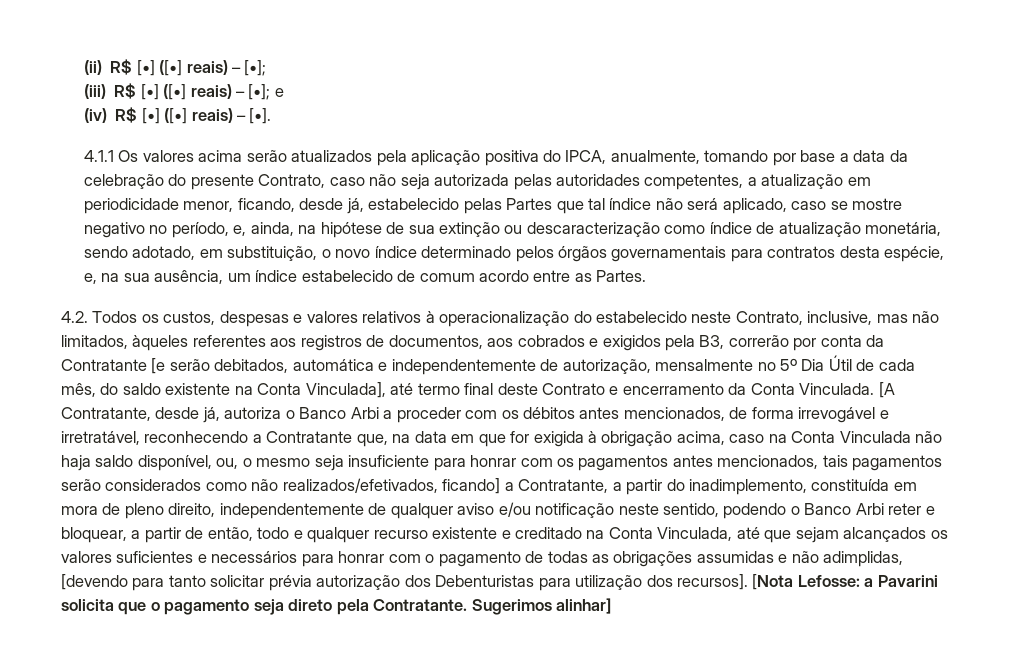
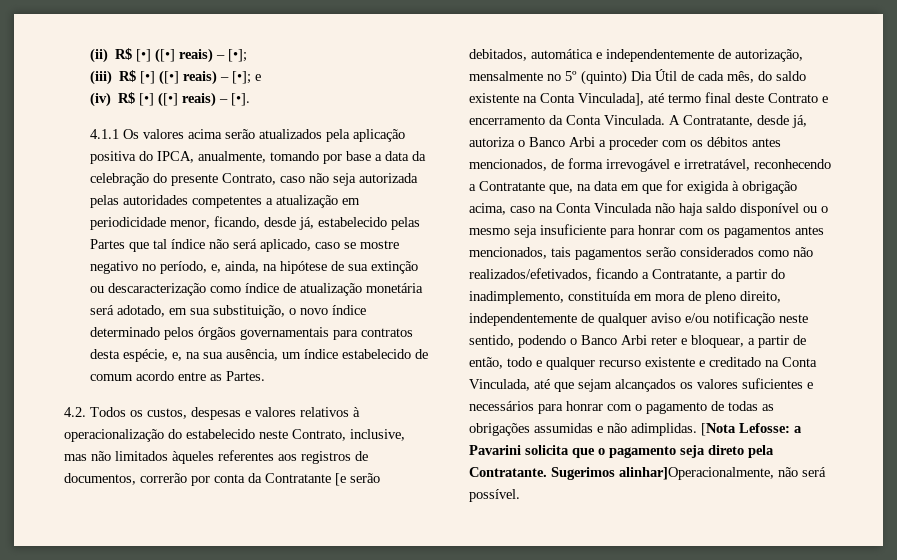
- 4.1.1 Os valores acima serão atualizados pela aplicação positiva do IPCA, anualmente, tomando por base a data da celebração do presente Contrato, caso não seja autorizada pelas autoridades competentes, a atualização em periodicidade menor, ficando, desde já, estabelecido pelas Partes que tal índice não será aplicado, caso se mostre negativo no período, e, ainda, na hipótese de sua extinção ou descaracterização como índice de atualização monetária, sendo adotado, em substituição, o novo índice determinado pelos órgãos governamentais para contratos desta espécie, e, na sua ausência, um índice estabelecido de comum acordo entre as Partes.
+ 4.1.1 Os valores acima serão atualizados pela aplicação positiva do IPCA, anualmente, tomando por base a data da celebração do presente Contrato, caso não seja autorizada pelas autoridades competentes a atualização em periodicidade menor, ficando, desde já, estabelecido pelas Partes que tal índice não será aplicado, caso se mostre negativo no período, e, ainda, na hipótese de sua extinção ou descaracterização como índice de atualização monetária será adotado, em sua substituição, o novo índice determinado pelos órgãos governamentais para contratos desta espécie, e, na sua ausência, um índice estabelecido de comum acordo entre as Partes.
- 4.2. Todos os custos, despesas e valores relativos à operacionalização do estabelecido neste Contrato, inclusive, mas não limitados, àqueles referentes aos registros de documentos, aos cobrados e exigidos pela B3, correrão por conta da Contratante [e serão debitados, automática e independentemente de autorização, mensalmente no 5º Dia Útil de cada mês, do saldo existente na Conta Vinculada], até termo final deste Contrato e encerramento da Conta Vinculada.
+ 4.2. Todos os custos, despesas e valores relativos à operacionalização do estabelecido neste Contrato, inclusive, mas não limitados àqueles referentes aos registros de documentos, correrão por conta da Contratante [e serão debitados, automática e independentemente de autorização, mensalmente no 5º (quinto) Dia Útil de cada mês, do saldo existente na Conta Vinculada], até termo final deste Contrato e encerramento da Conta Vinculada.
- [A Contratante, desde já, autoriza o Banco Arbi a proceder com os débitos antes mencionados, de forma irrevogável e irretratável, reconhecendo a Contratante que, na data em que for exigida à obrigação acima, caso na Conta Vinculada não haja saldo disponível, ou, o mesmo seja insuficiente para honrar com os pagamentos antes mencionados, tais pagamentos serão considerados como não realizados/efetivados, ficando] a Contratante, a partir do inadimplemento, constituída em mora de pleno direito, independentemente de qualquer aviso e/ou notificação neste sentido, podendo o Banco Arbi reter e bloquear, a partir de então, todo e qualquer recurso existente e creditado na Conta Vinculada, até que sejam alcançados os valores suficientes e necessários para honrar com o pagamento de todas as obrigações assumidas e não adimplidas, [devendo para tanto solicitar prévia autorização dos Debenturistas para utilização dos recursos].
+ A Contratante, desde já, autoriza o Banco Arbi a proceder com os débitos antes mencionados, de forma irrevogável e irretratável, reconhecendo a Contratante que, na data em que for exigida à obrigação acima, caso na Conta Vinculada não haja saldo disponível ou o mesmo seja insuficiente para honrar com os pagamentos antes mencionados, tais pagamentos serão considerados como não realizados/efetivados, ficando a Contratante, a partir do inadimplemento, constituída em mora de pleno direito, independentemente de qualquer aviso e/ou notificação neste sentido, podendo o Banco Arbi reter e bloquear, a partir de então, todo e qualquer recurso existente e creditado na Conta Vinculada, até que sejam alcançados os valores suficientes e necessários para honrar com o pagamento de todas as obrigações assumidas e não adimplidas.
- Sugerimos alinhar]
+ Sugerimos alinhar]Operacionalmente, não será possível.

